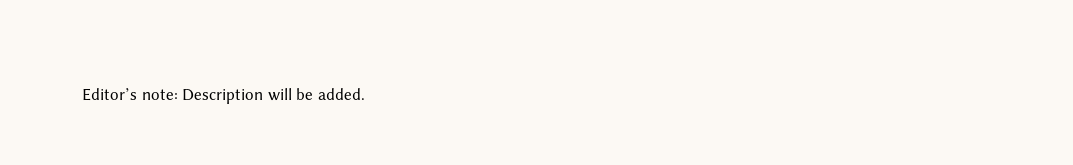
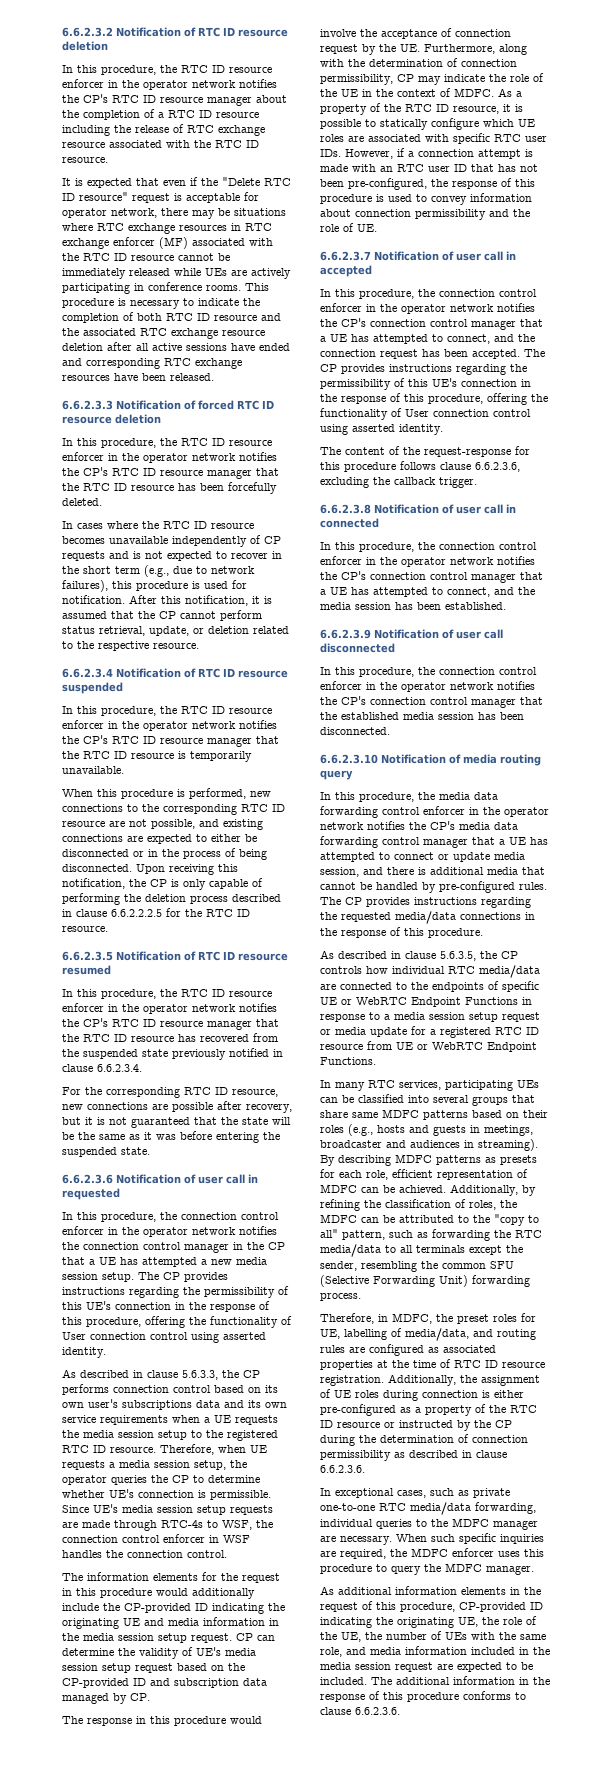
- Editor’s note: Description will be added.
+ 6.6.2.3.2 Notification of RTC ID resource deletion
+ In this procedure, the RTC ID resource enforcer in the operator network notifies the CP's RTC ID resource manager about the completion of a RTC ID resource including the release of RTC exchange resource associated with the RTC ID resource.
+ It is expected that even if the "Delete RTC ID resource" request is acceptable for operator network, there may be situations where RTC exchange resources in RTC exchange enforcer (MF) associated with the RTC ID resource cannot be immediately released while UEs are actively participating in conference rooms. This procedure is necessary to indicate the completion of both RTC ID resource and the associated RTC exchange resource deletion after all active sessions have ended and corresponding RTC exchange resources have been released.
+ 6.6.2.3.3 Notification of forced RTC ID resource deletion
+ In this procedure, the RTC ID resource enforcer in the operator network notifies the CP's RTC ID resource manager that the RTC ID resource has been forcefully deleted.
+ In cases where the RTC ID resource becomes unavailable independently of CP requests and is not expected to recover in the short term (e.g., due to network failures), this procedure is used for notification. After this notification, it is assumed that the CP cannot perform status retrieval, update, or deletion related to the respective resource.
+ 6.6.2.3.4 Notification of RTC ID resource suspended
+ In this procedure, the RTC ID resource enforcer in the operator network notifies the CP's RTC ID resource manager that the RTC ID resource is temporarily unavailable.
+ When this procedure is performed, new connections to the corresponding RTC ID resource are not possible, and existing connections are expected to either be disconnected or in the process of being disconnected. Upon receiving this notification, the CP is only capable of performing the deletion process described in clause 6.6.2.2.2.5 for the RTC ID resource.
+ 6.6.2.3.5 Notification of RTC ID resource resumed
+ In this procedure, the RTC ID resource enforcer in the operator network notifies the CP's RTC ID resource manager that the RTC ID resource has recovered from the suspended state previously notified in clause 6.6.2.3.4.
+ For the corresponding RTC ID resource, new connections are possible after recovery, but it is not guaranteed that the state will be the same as it was before entering the suspended state.
+ 6.6.2.3.6 Notification of user call in requested
+ In this procedure, the connection control enforcer in the operator network notifies the connection control manager in the CP that a UE has attempted a new media session setup. The CP provides instructions regarding the permissibility of this UE's connection in the response of this procedure, offering the functionality of User connection control using asserted identity.
+ As described in clause 5.6.3.3, the CP performs connection control based on its own user's subscriptions data and its own service requirements when a UE requests the media session setup to the registered RTC ID resource. Therefore, when UE requests a media session setup, the operator queries the CP to determine whether UE's connection is permissible. Since UE's media session setup requests are made through RTC-4s to WSF, the connection control enforcer in WSF handles the connection control.
+ The information elements for the request in this procedure would additionally include the CP-provided ID indicating the originating UE and media information in the media session setup request. CP can determine the validity of UE's media session setup request based on the CP-provided ID and subscription data managed by CP.
+ The response in this procedure would involve the acceptance of connection request by the UE. Furthermore, along with the determination of connection permissibility, CP may indicate the role of the UE in the context of MDFC. As a property of the RTC ID resource, it is possible to statically configure which UE roles are associated with specific RTC user IDs. However, if a connection attempt is made with an RTC user ID that has not been pre-configured, the response of this procedure is used to convey information about connection permissibility and the role of UE.
+ 6.6.2.3.7 Notification of user call in accepted
+ In this procedure, the connection control enforcer in the operator network notifies the CP's connection control manager that a UE has attempted to connect, and the connection request has been accepted. The CP provides instructions regarding the permissibility of this UE's connection in the response of this procedure, offering the functionality of User connection control using asserted identity.
+ The content of the request-response for this procedure follows clause 6.6.2.3.6, excluding the callback trigger.
+ 6.6.2.3.8 Notification of user call in connected
+ In this procedure, the connection control enforcer in the operator network notifies the CP's connection control manager that a UE has attempted to connect, and the media session has been established.
+ 6.6.2.3.9 Notification of user call disconnected
+ In this procedure, the connection control enforcer in the operator network notifies the CP's connection control manager that the established media session has been disconnected.
+ 6.6.2.3.10 Notification of media routing query
+ In this procedure, the media data forwarding control enforcer in the operator network notifies the CP's media data forwarding control manager that a UE has attempted to connect or update media session, and there is additional media that cannot be handled by pre-configured rules. The CP provides instructions regarding the requested media/data connections in the response of this procedure.
+ As described in clause 5.6.3.5, the CP controls how individual RTC media/data are connected to the endpoints of specific UE or WebRTC Endpoint Functions in response to a media session setup request or media update for a registered RTC ID resource from UE or WebRTC Endpoint Functions.
+ In many RTC services, participating UEs can be classified into several groups that share same MDFC patterns based on their roles (e.g., hosts and guests in meetings, broadcaster and audiences in streaming). By describing MDFC patterns as presets for each role, efficient representation of MDFC can be achieved. Additionally, by refining the classification of roles, the MDFC can be attributed to the "copy to all" pattern, such as forwarding the RTC media/data to all terminals except the sender, resembling the common SFU (Selective Forwarding Unit) forwarding process.
+ Therefore, in MDFC, the preset roles for UE, labelling of media/data, and routing rules are configured as associated properties at the time of RTC ID resource registration. Additionally, the assignment of UE roles during connection is either pre-configured as a property of the RTC ID resource or instructed by the CP during the determination of connection permissibility as described in clause 6.6.2.3.6.
+ In exceptional cases, such as private one-to-one RTC media/data forwarding, individual queries to the MDFC manager are necessary. When such specific inquiries are required, the MDFC enforcer uses this procedure to query the MDFC manager.
+ As additional information elements in the request of this procedure, CP-provided ID indicating the originating UE, the role of the UE, the number of UEs with the same role, and media information included in the media session request are expected to be included. The additional information in the response of this procedure conforms to clause 6.6.2.3.6.

